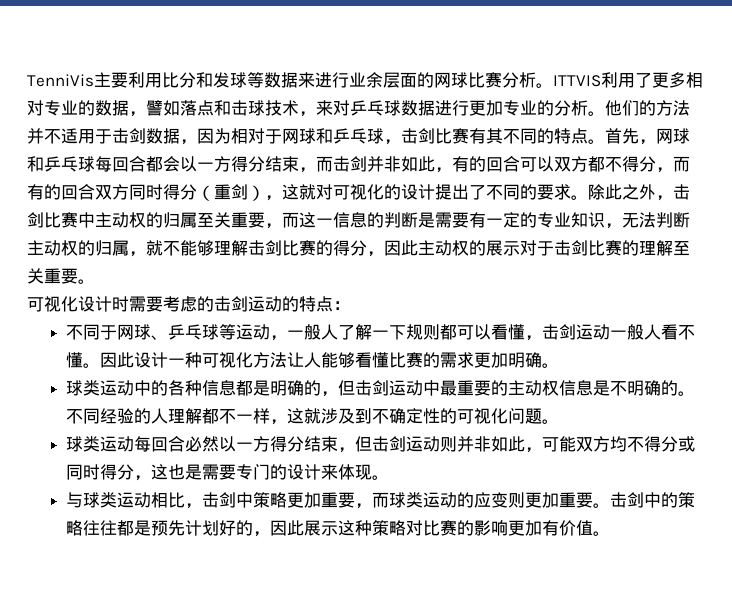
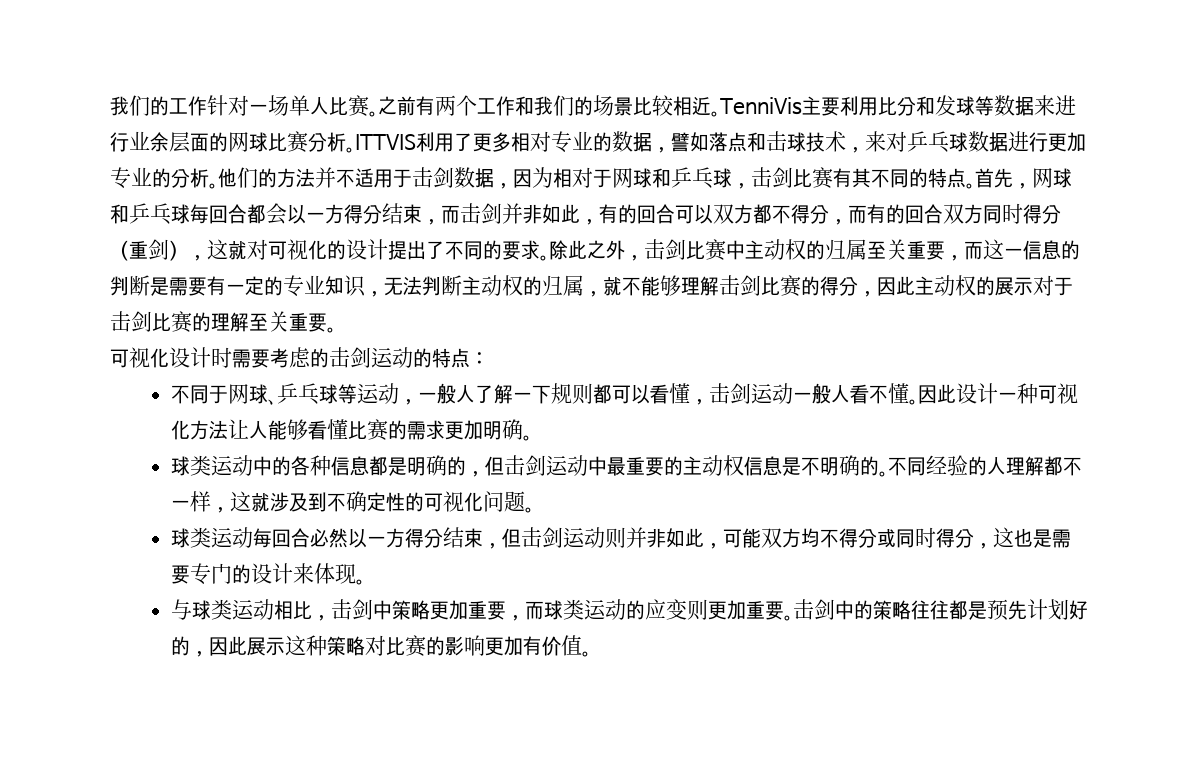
+ 我们的工作针对一场单人比赛。之前有两个工作和我们的场景比较相近。

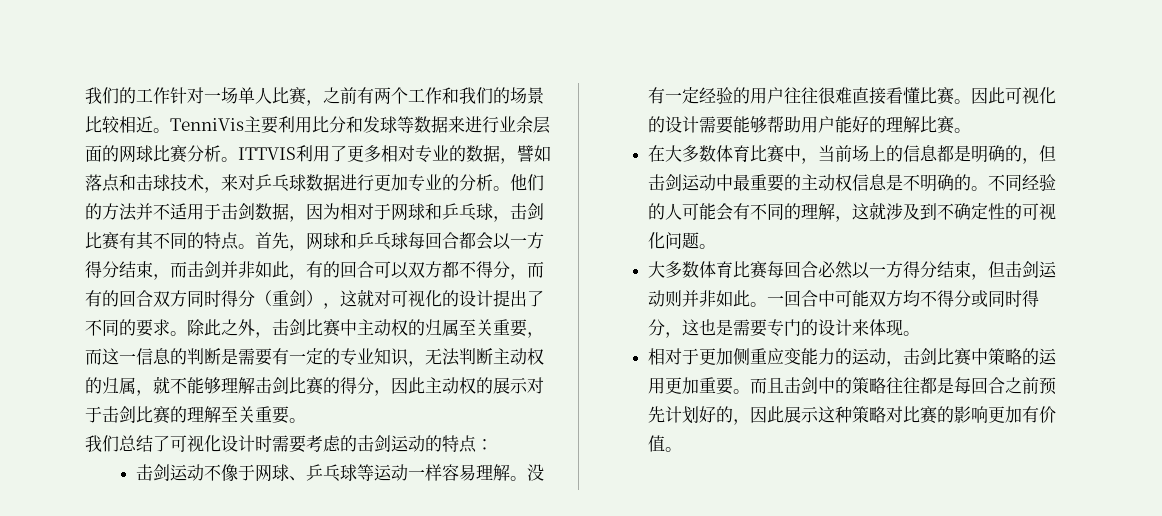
- 我们的工作针对一场单人比赛。之前有两个工作和我们的场景比较相近。
+ 我们的工作针对一场单人比赛，之前有两个工作和我们的场景比较相近。
- 可视化设计时需要考虑的击剑运动的特点：
+ 我们总结了可视化设计时需要考虑的击剑运动的特点：
- 不同于网球、乒乓球等运动，一般人了解一下规则都可以看懂，击剑运动一般人看不懂。因此设计一种可视化方法让人能够看懂比赛的需求更加明确。
- 球类运动中的各种信息都是明确的，但击剑运动中最重要的主动权信息是不明确的。
+ 击剑运动不像于网球、乒乓球等运动一样容易理解。没有一定经验的用户往往很难直接看懂比赛。因此可视化的设计需要能够帮助用户能好的理解比赛。
+ 在大多数体育比赛中，当前场上的信息都是明确的，但击剑运动中最重要的主动权信息是不明确的。
- 不同经验的人理解都不一样，这就涉及到不确定性的可视化问题。
+ 不同经验的人可能会有不同的理解，这就涉及到不确定性的可视化问题。
- 球类运动每回合必然以一方得分结束，但击剑运动则并非如此，可能双方均不得分或同时得分，这也是需要专门的设计来体现。
+ 大多数体育比赛每回合必然以一方得分结束，但击剑运动则并非如此。一回合中可能双方均不得分或同时得分，这也是需要专门的设计来体现。
- 与球类运动相比，击剑中策略更加重要，而球类运动的应变则更加重要。
+ 相对于更加侧重应变能力的运动，击剑比赛中策略的运用更加重要。
- 击剑中的策略往往都是预先计划好的，因此展示这种策略对比赛的影响更加有价值。
+ 而且击剑中的策略往往都是每回合之前预先计划好的，因此展示这种策略对比赛的影响更加有价值。

